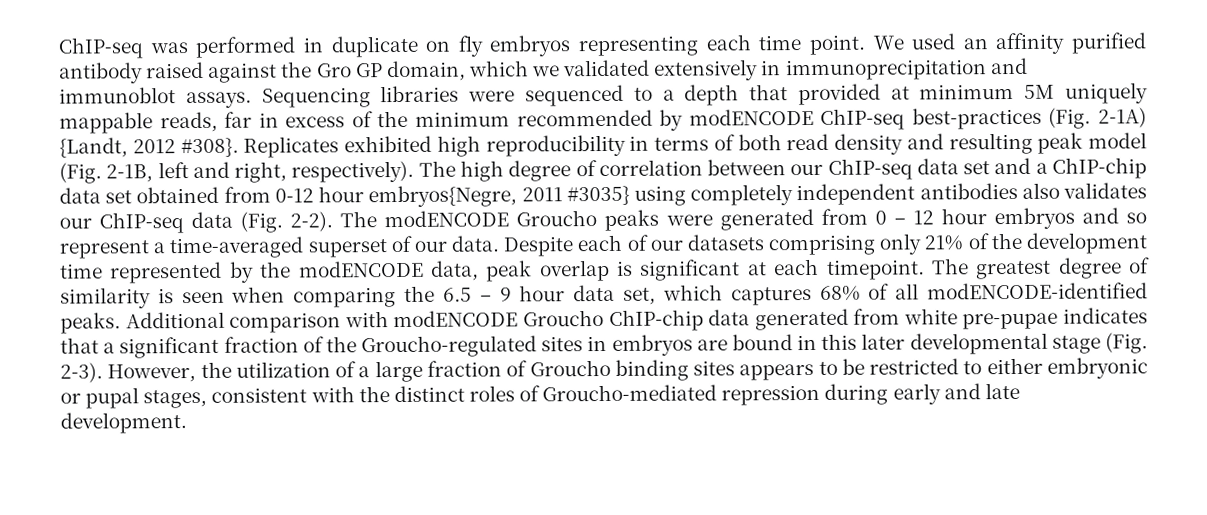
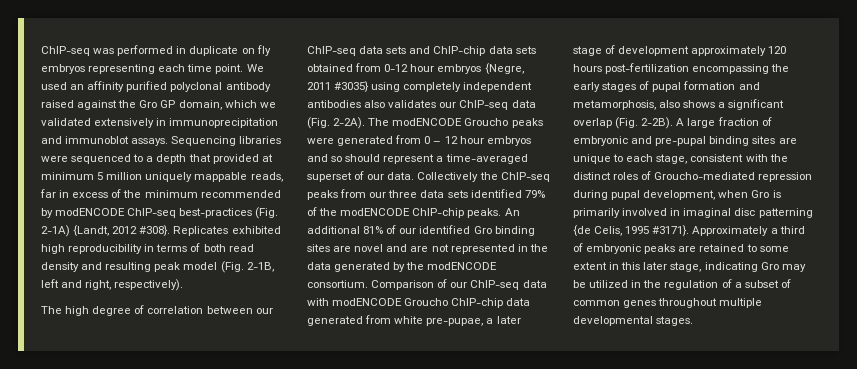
- We used an affinity purified antibody raised against the Gro GP domain, which we validated extensively in immunoprecipitation and immunoblot assays.
+ We used an affinity purified polyclonal antibody raised against the Gro GP domain, which we validated extensively in immunoprecipitation and immunoblot assays.
- Sequencing libraries were sequenced to a depth that provided at minimum 5M uniquely mappable reads, far in excess of the minimum recommended by modENCODE ChIP-seq best-practices (Fig. 2-1A) {Landt, 2012 #308}.
+ Sequencing libraries were sequenced to a depth that provided at minimum 5 million uniquely mappable reads, far in excess of the minimum recommended by modENCODE ChIP-seq best-practices (Fig. 2-1A) {Landt, 2012 #308}.
- Replicates exhibited high reproducibility in terms of both read density and resulting peak model (Fig. 2-1B, left and right, respectively). The high degree of correlation between our ChIP-seq data set and a ChIP-chip data set obtained from 0-12 hour embryos{Negre, 2011 #3035} using completely independent antibodies also validates our ChIP-seq data (Fig. 2-2).
+ Replicates exhibited high reproducibility in terms of both read density and resulting peak model (Fig. 2-1B, left and right, respectively).
+ The high degree of correlation between our ChIP-seq data sets and ChIP-chip data sets obtained from 0-12 hour embryos {Negre, 2011 #3035} using completely independent antibodies also validates our ChIP-seq data (Fig. 2-2A).
- The modENCODE Groucho peaks were generated from 0 – 12 hour embryos and so represent a time-averaged superset of our data.
+ The modENCODE Groucho peaks were generated from 0 – 12 hour embryos and so should represent a time-averaged superset of our data.
- Despite each of our datasets comprising only 21% of the development time represented by the modENCODE data, peak overlap is significant at each timepoint. The greatest degree of similarity is seen when comparing the 6.5 – 9 hour data set, which captures 68% of all modENCODE-identified peaks. Additional comparison with modENCODE Groucho ChIP-chip data generated from white pre-pupae indicates that a significant fraction of the Groucho-regulated sites in embryos are bound in this later developmental stage (Fig. 2-3). However, the utilization of a large fraction of Groucho binding sites appears to be restricted to either embryonic or pupal stages, consistent with the distinct roles of Groucho-mediated repression during early and late development.
+ Collectively the ChIP-seq peaks from our three data sets identified 79% of the modENCODE ChIP-chip peaks. An additional 81% of our identified Gro binding sites are novel and are not represented in the data generated by the modENCODE consortium. Comparison of our ChIP-seq data with modENCODE Groucho ChIP-chip data generated from white pre-pupae, a later stage of development approximately 120 hours post-fertilization encompassing the early stages of pupal formation and metamorphosis, also shows a significant overlap (Fig. 2-2B). A large fraction of embryonic and pre-pupal binding sites are unique to each stage, consistent with the distinct roles of Groucho-mediated repression during pupal development, when Gro is primarily involved in imaginal disc patterning {de Celis, 1995 #3171}. Approximately a third of embryonic peaks are retained to some extent in this later stage, indicating Gro may be utilized in the regulation of a subset of common genes throughout multiple developmental stages.

